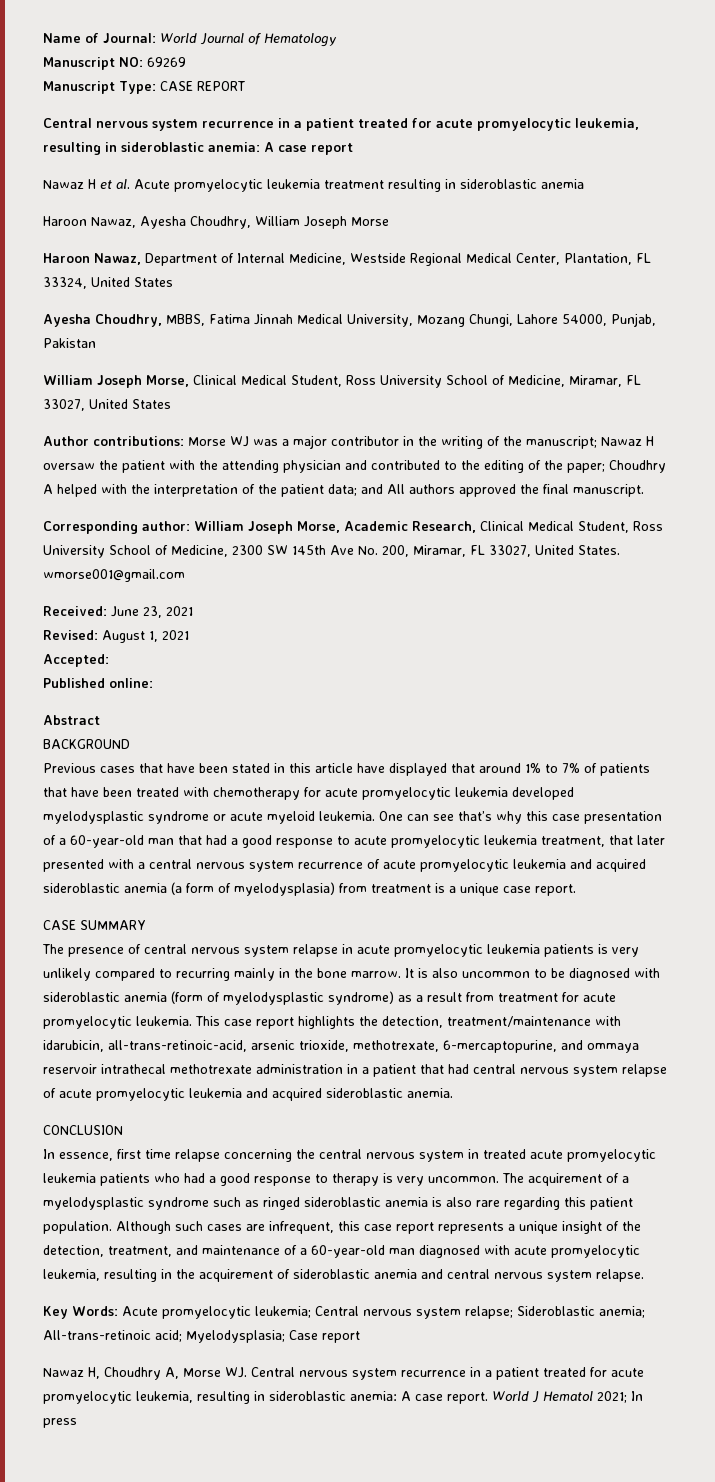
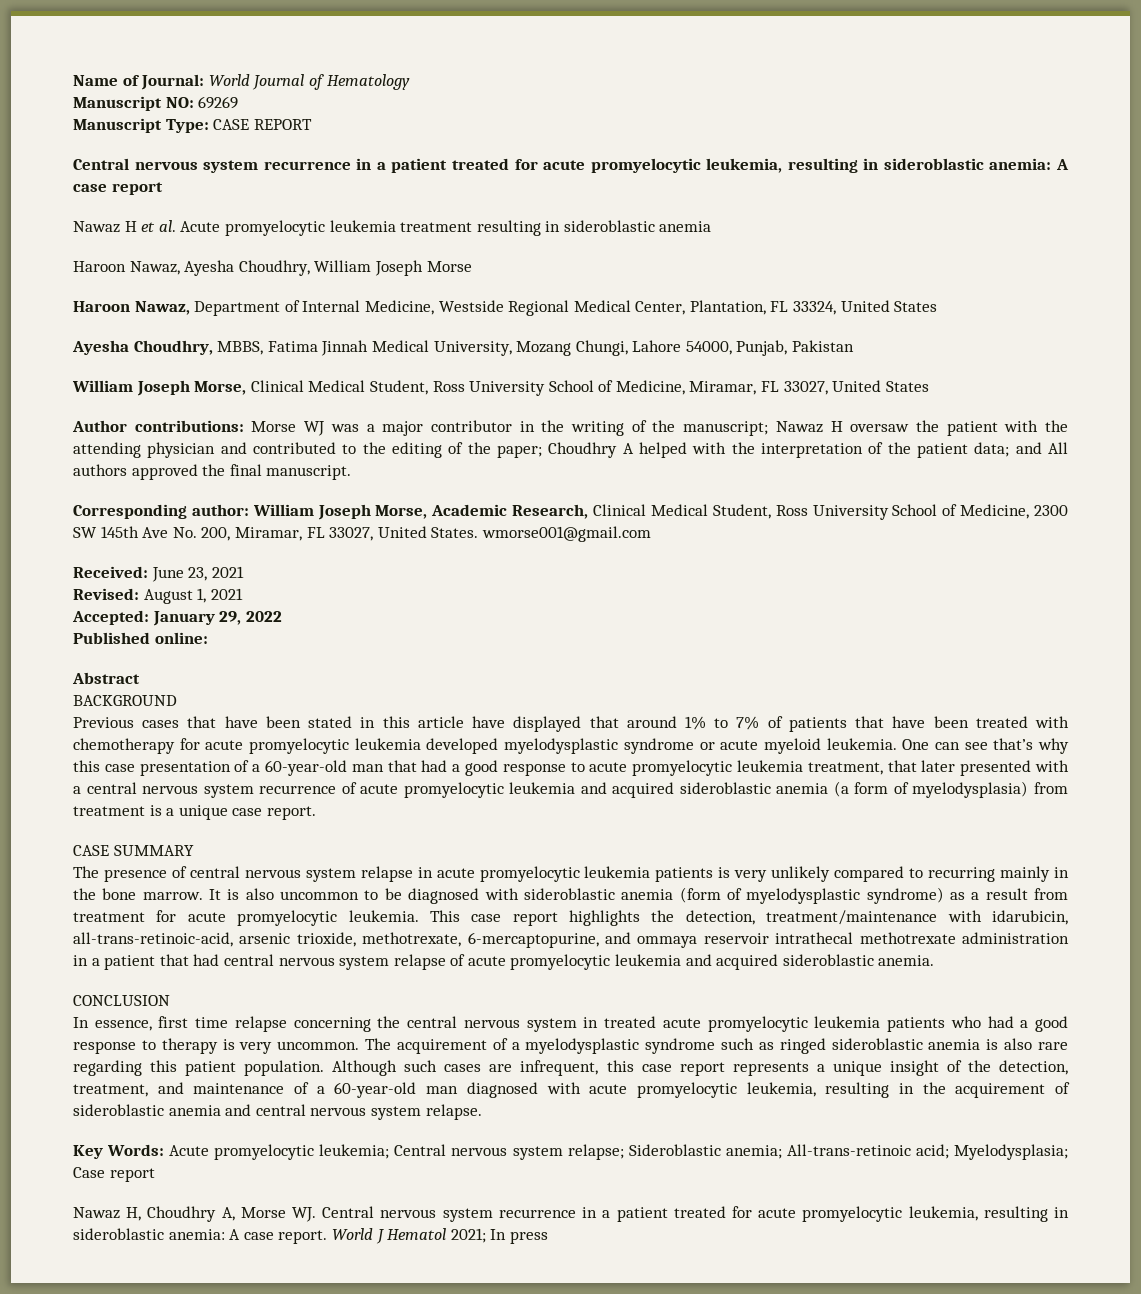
- Accepted:
+ Accepted: January 29, 2022

